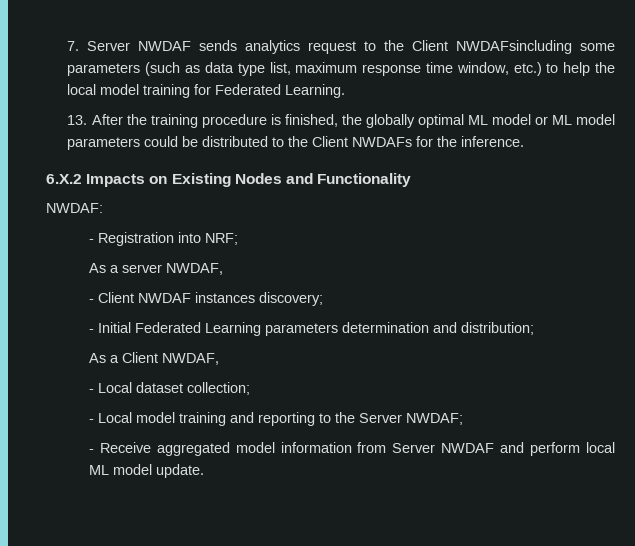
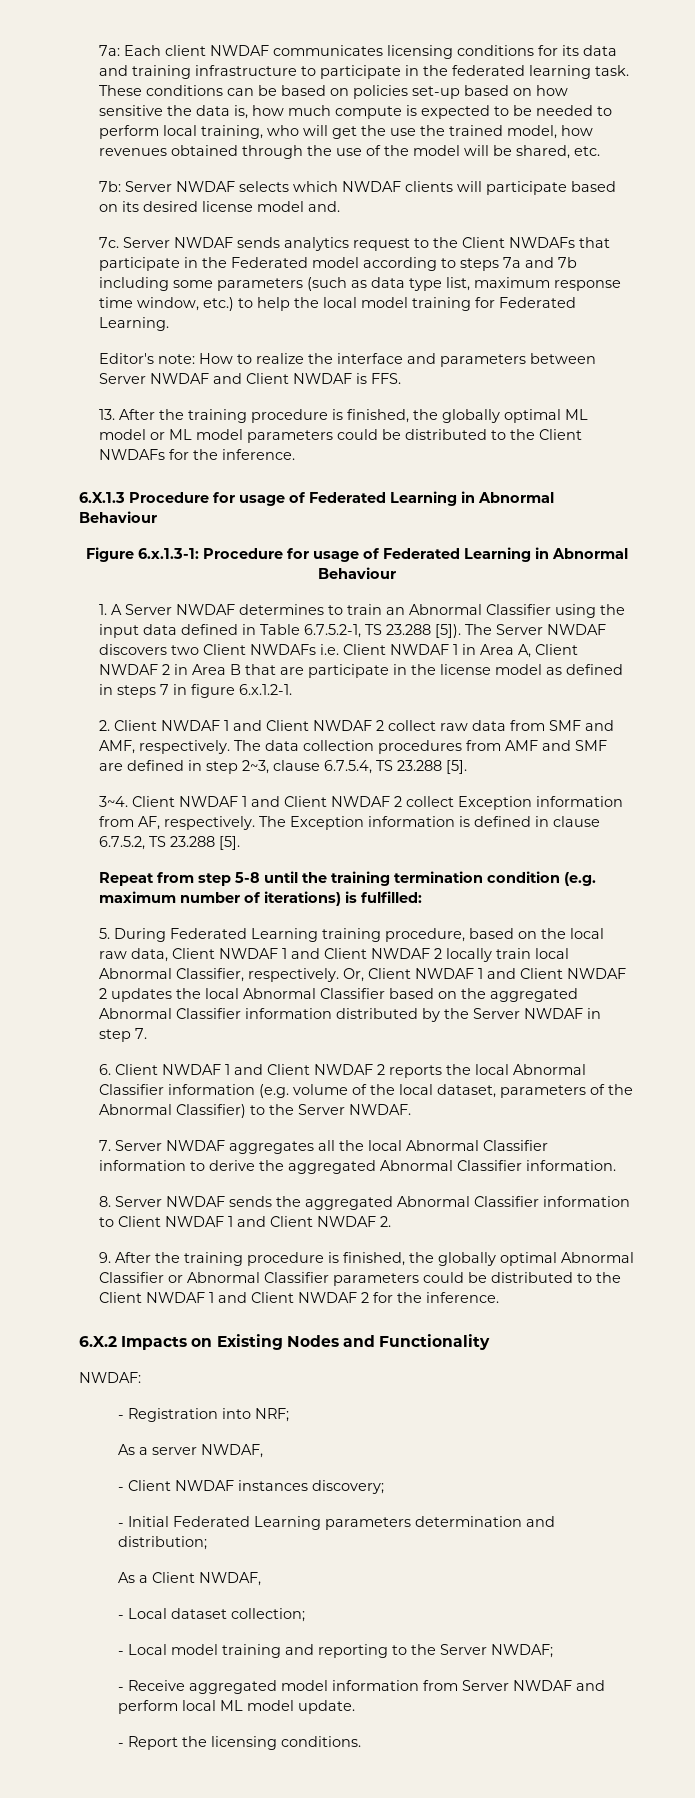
- 7. Server NWDAF sends analytics request to the Client NWDAFsincluding some parameters (such as data type list, maximum response time window, etc.) to help the local model training for Federated Learning.
+ 7a: Each client NWDAF communicates licensing conditions for its data and training infrastructure to participate in the federated learning task. These conditions can be based on policies set-up based on how sensitive the data is, how much compute is expected to be needed to perform local training, who will get the use the trained model, how revenues obtained through the use of the model will be shared, etc.
+ 7b: Server NWDAF selects which NWDAF clients will participate based on its desired license model and.
+ 7c. Server NWDAF sends analytics request to the Client NWDAFs that participate in the Federated model according to steps 7a and 7b including some parameters (such as data type list, maximum response time window, etc.) to help the local model training for Federated Learning.
+ Editor's note: How to realize the interface and parameters between Server NWDAF and Client NWDAF is FFS.
+ 6.X.1.3 Procedure for usage of Federated Learning in Abnormal Behaviour
+ Figure 6.x.1.3-1: Procedure for usage of Federated Learning in Abnormal Behaviour
+ 1. A Server NWDAF determines to train an Abnormal Classifier using the input data defined in Table 6.7.5.2-1, TS 23.288 [5]). The Server NWDAF discovers two Client NWDAFs i.e. Client NWDAF 1 in Area A, Client NWDAF 2 in Area B that are participate in the license model as defined in steps 7 in figure 6.x.1.2-1.
+ 2. Client NWDAF 1 and Client NWDAF 2 collect raw data from SMF and AMF, respectively. The data collection procedures from AMF and SMF are defined in step 2~3, clause 6.7.5.4, TS 23.288 [5].
+ 3~4. Client NWDAF 1 and Client NWDAF 2 collect Exception information from AF, respectively. The Exception information is defined in clause 6.7.5.2, TS 23.288 [5].
+ Repeat from step 5-8 until the training termination condition (e.g. maximum number of iterations) is fulfilled:
+ 5. During Federated Learning training procedure, based on the local raw data, Client NWDAF 1 and Client NWDAF 2 locally train local Abnormal Classifier, respectively. Or, Client NWDAF 1 and Client NWDAF 2 updates the local Abnormal Classifier based on the aggregated Abnormal Classifier information distributed by the Server NWDAF in step 7.
+ 6. Client NWDAF 1 and Client NWDAF 2 reports the local Abnormal Classifier information (e.g. volume of the local dataset, parameters of the Abnormal Classifier) to the Server NWDAF.
+ 7. Server NWDAF aggregates all the local Abnormal Classifier information to derive the aggregated Abnormal Classifier information.
+ 8. Server NWDAF sends the aggregated Abnormal Classifier information to Client NWDAF 1 and Client NWDAF 2.
+ 9. After the training procedure is finished, the globally optimal Abnormal Classifier or Abnormal Classifier parameters could be distributed to the Client NWDAF 1 and Client NWDAF 2 for the inference.
+ - Report the licensing conditions.

